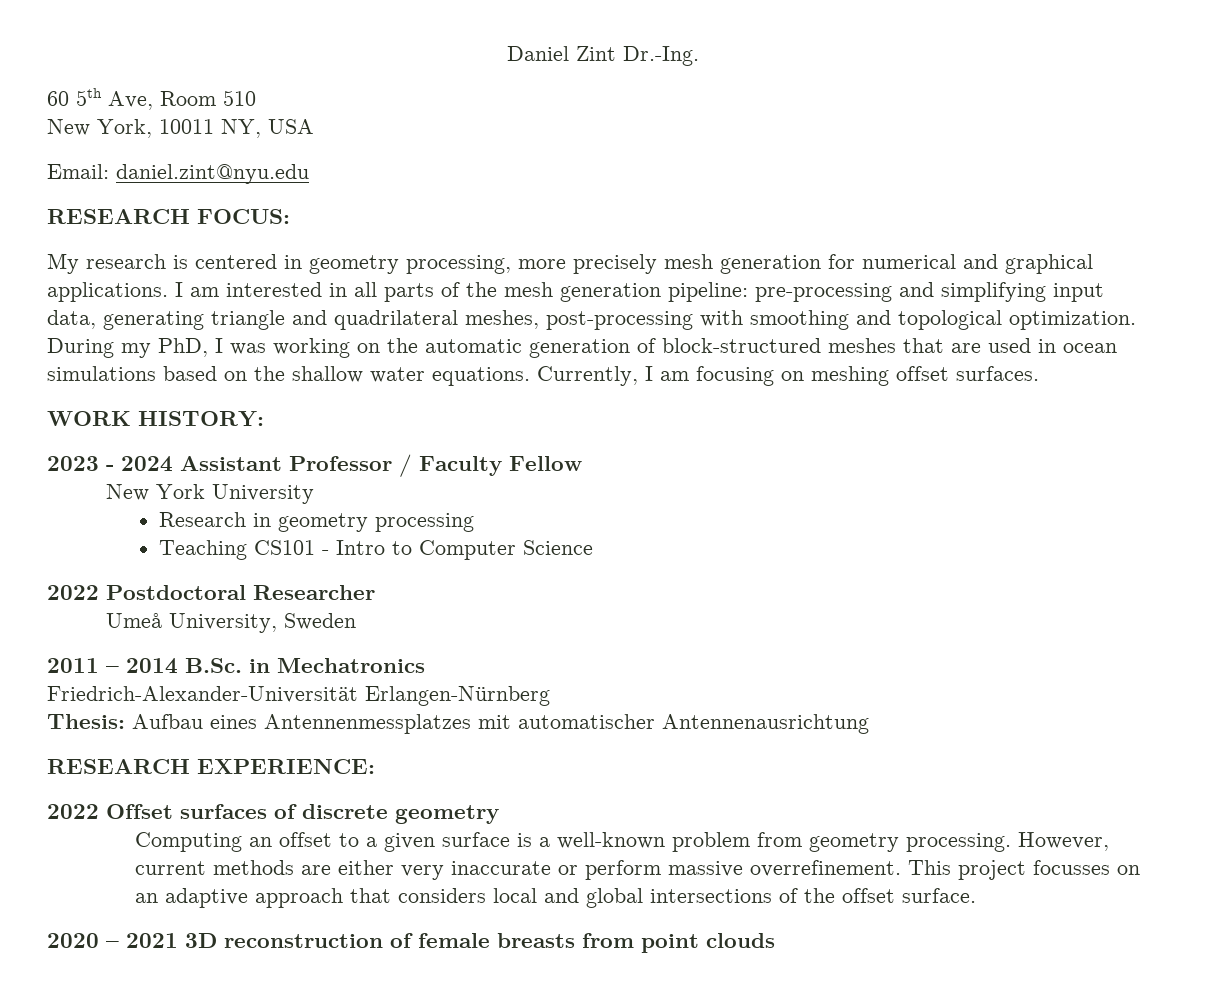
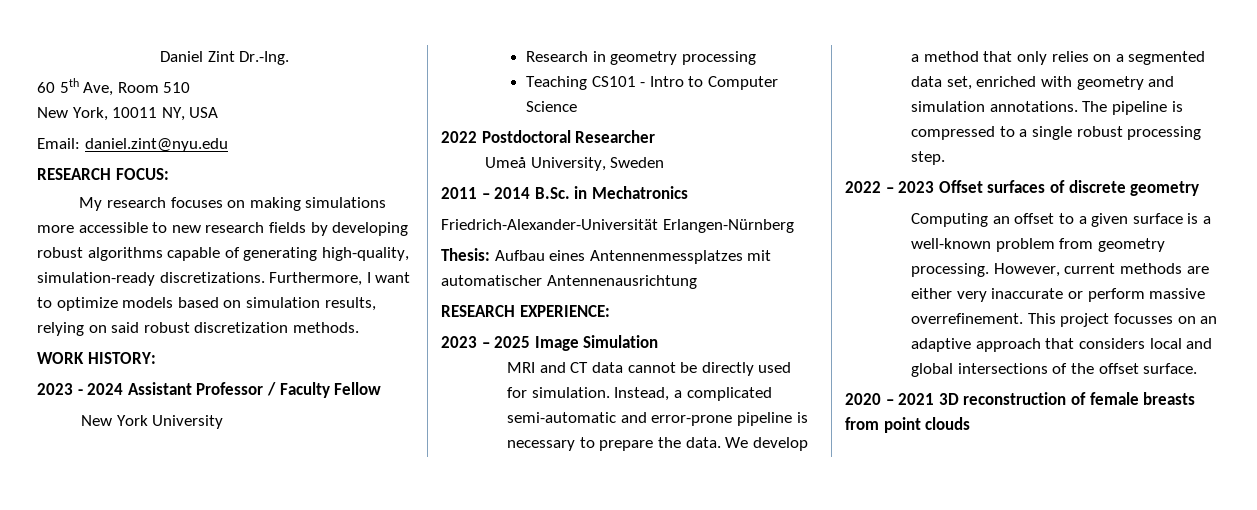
- My research is centered in geometry processing, more precisely mesh generation for numerical and graphical applications. I am interested in all parts of the mesh generation pipeline: pre-processing and simplifying input data, generating triangle and quadrilateral meshes, post-processing with smoothing and topological optimization. During my PhD, I was working on the automatic generation of block-structured meshes that are used in ocean simulations based on the shallow water equations. Currently, I am focusing on meshing offset surfaces.
+ My research focuses on making simulations more accessible to new research fields by developing robust algorithms capable of generating high-quality, simulation-ready discretizations. Furthermore, I want to optimize models based on simulation results, relying on said robust discretization methods.
- 2022 Offset surfaces of discrete geometry
+ 2023 – 2025 Image Simulation
+ MRI and CT data cannot be directly used for simulation. Instead, a complicated semi-automatic and error-prone pipeline is necessary to prepare the data. We develop a method that only relies on a segmented data set, enriched with geometry and simulation annotations. The pipeline is compressed to a single robust processing step.
+ 2022 – 2023 Offset surfaces of discrete geometry

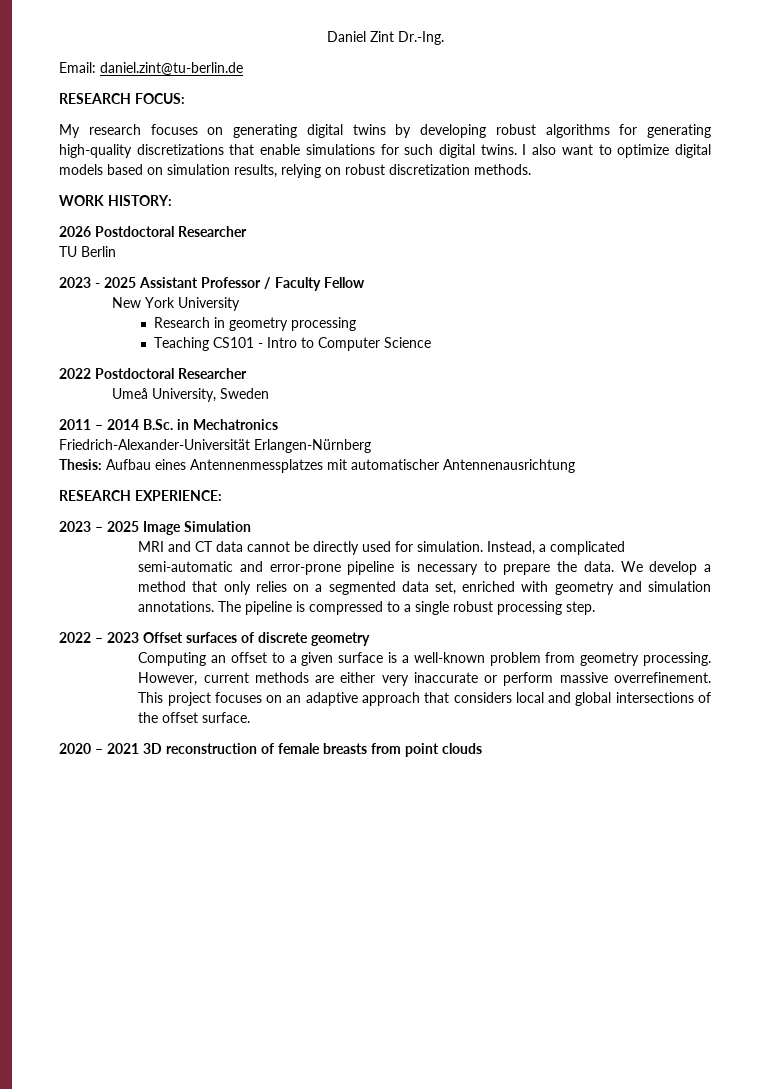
- 60 5th Ave, Room 510
- New York, 10011 NY, USA
- Email: daniel.zint@nyu.edu
+ Email: daniel.zint@tu-berlin.de
- My research focuses on making simulations more accessible to new research fields by developing robust algorithms capable of generating high-quality, simulation-ready discretizations. Furthermore, I want to optimize models based on simulation results, relying on said robust discretization methods.
+ My research focuses on generating digital twins by developing robust algorithms for generating high-quality discretizations that enable simulations for such digital twins. I also want to optimize digital models based on simulation results, relying on robust discretization methods.
- 2023 - 2024 Assistant Professor / Faculty Fellow
+ 2026 Postdoctoral Researcher
+ TU Berlin
+ 2023 - 2025 Assistant Professor / Faculty Fellow
- This project focusses on an adaptive approach that considers local and global intersections of the offset surface.
+ This project focuses on an adaptive approach that considers local and global intersections of the offset surface.

